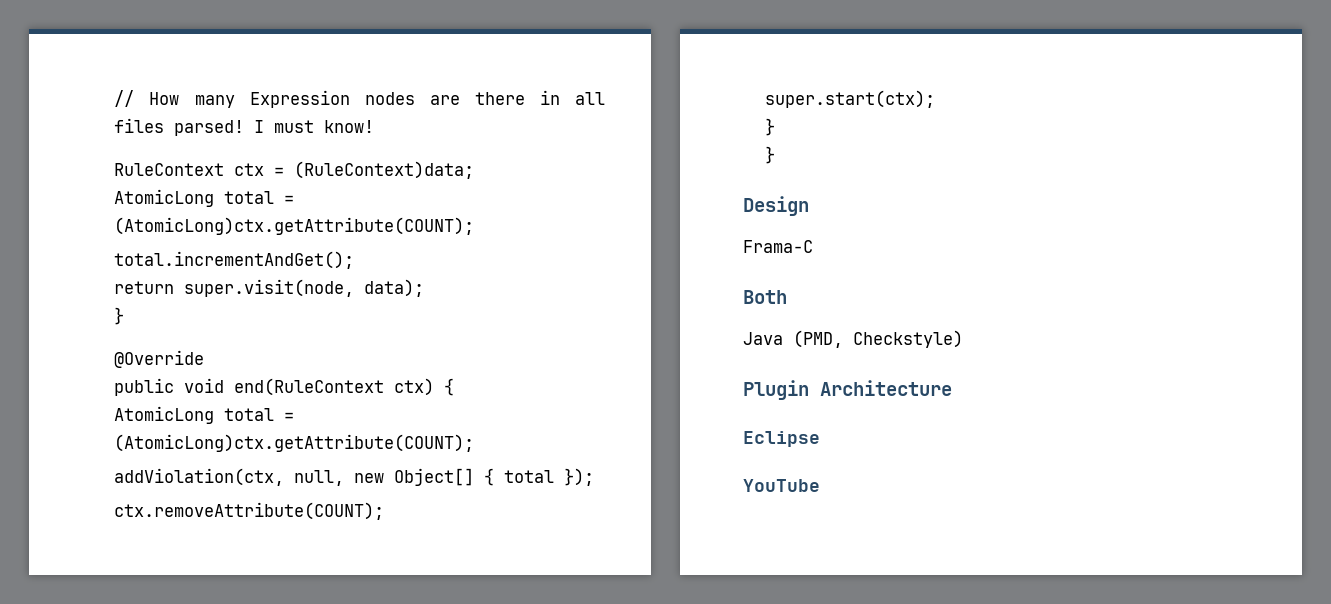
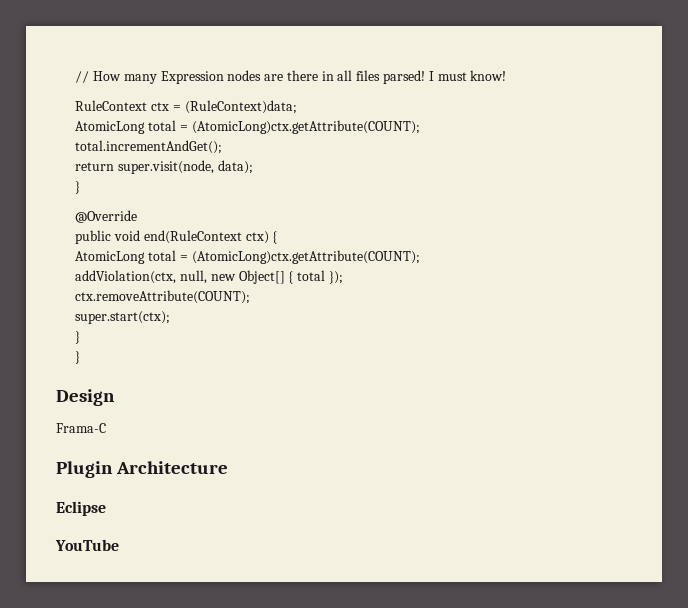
- Both
- Java (PMD, Checkstyle)

